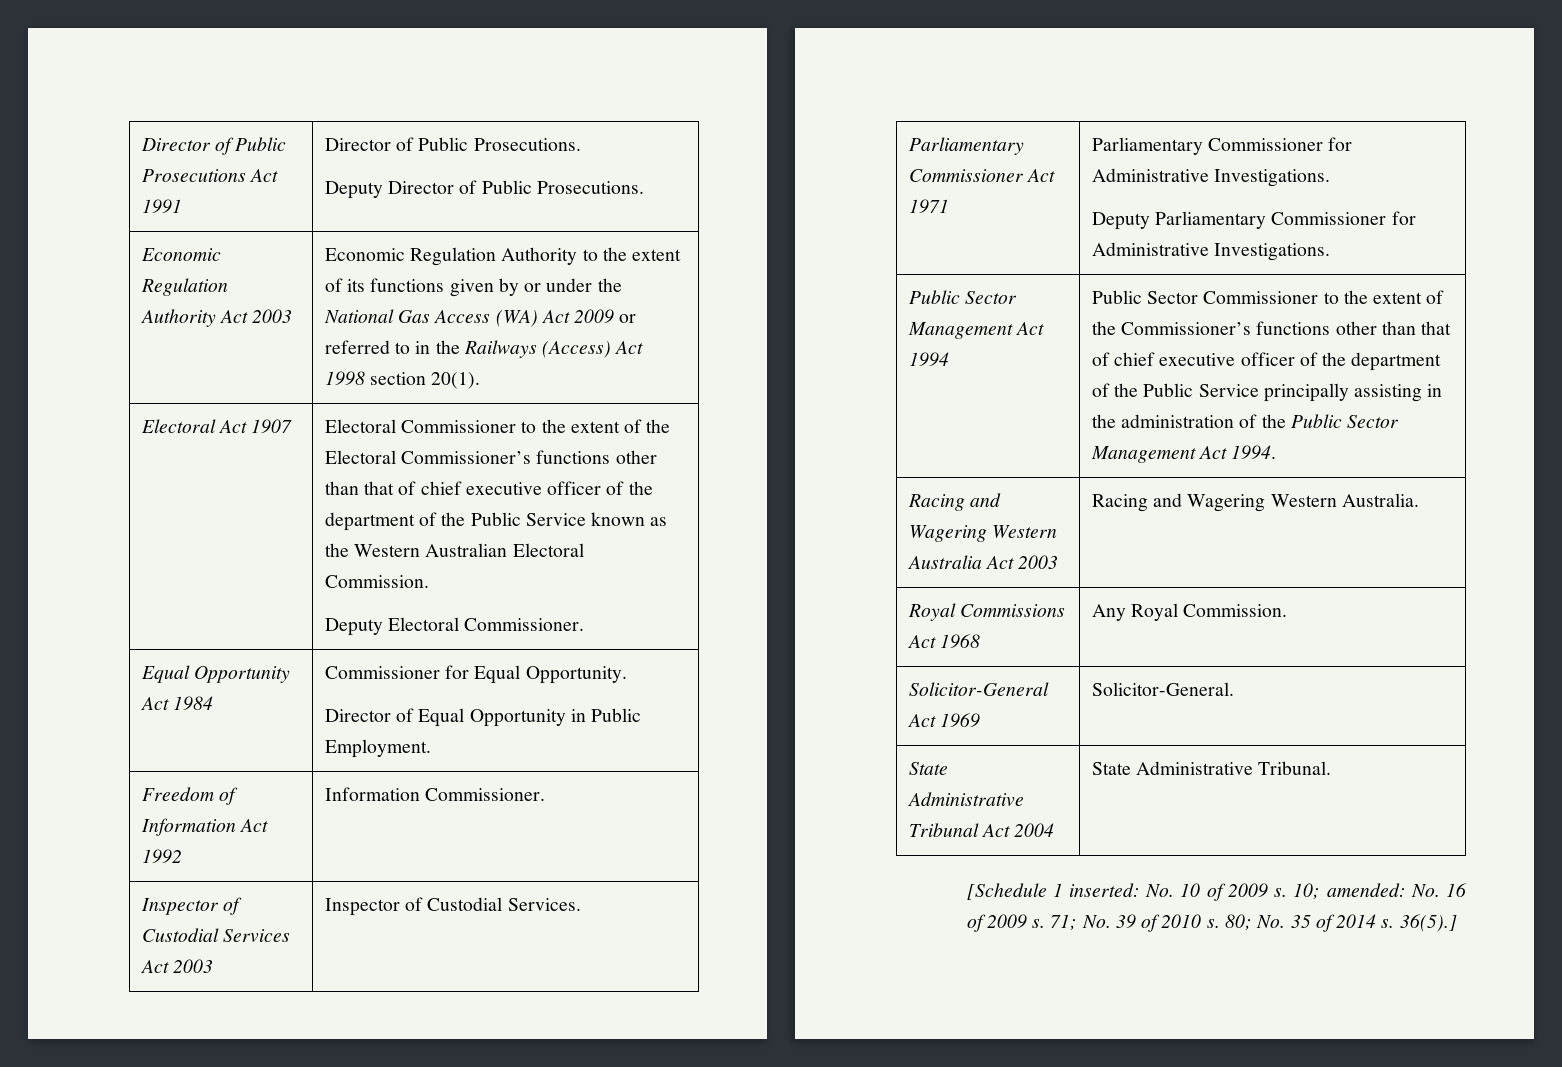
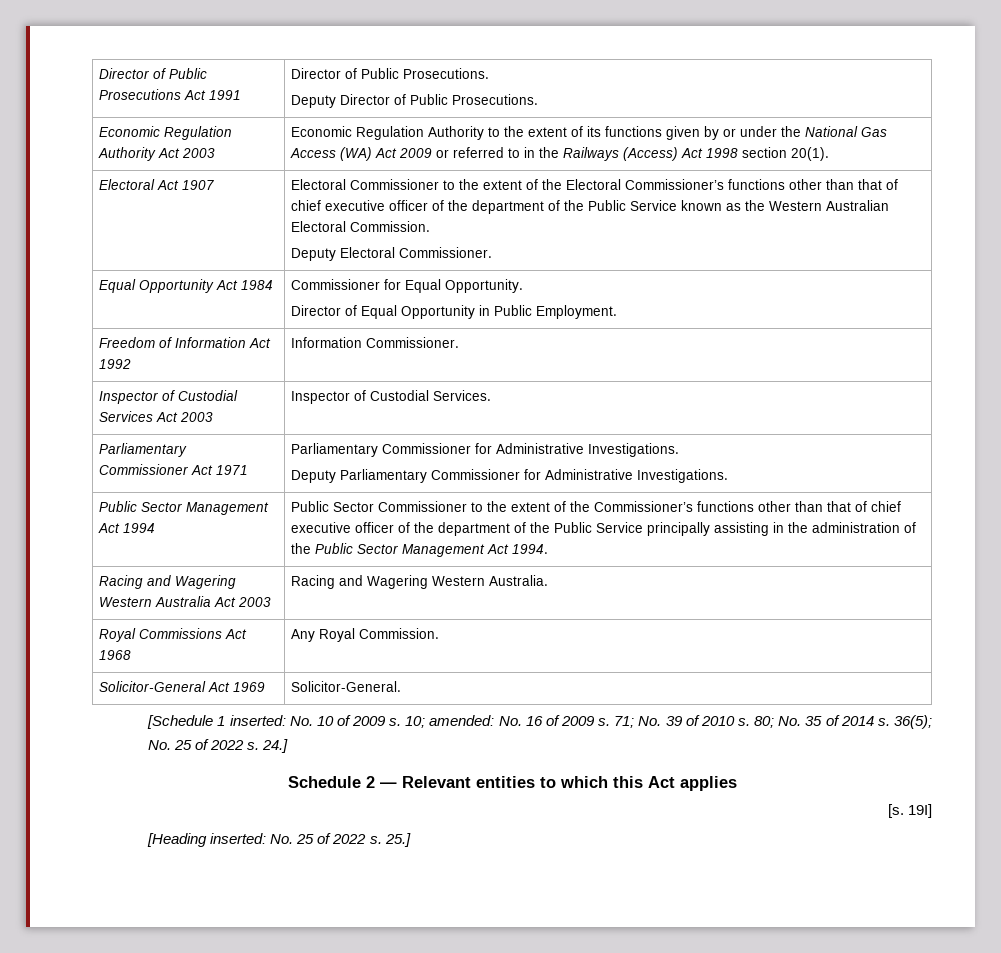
- State Administrative Tribunal Act 2004 | State Administrative Tribunal.
- 36(5).]
+ 36(5); No. 25 of 2022 s. 24.]
+ Schedule 2 — Relevant entities to which this Act applies
+ [s. 19I]
+ [Heading inserted: No. 25 of 2022 s. 25.]

